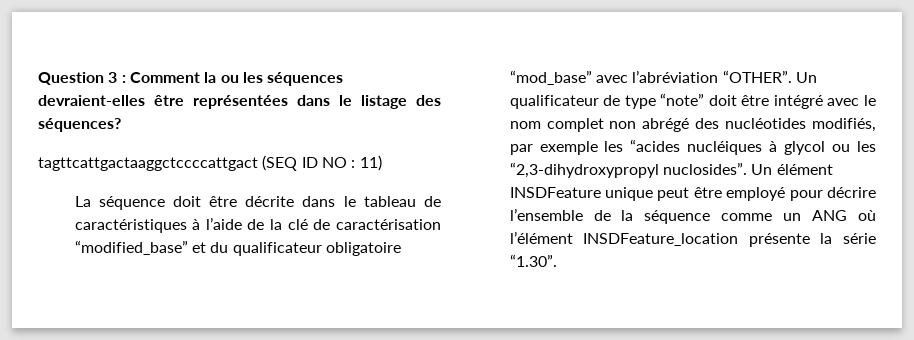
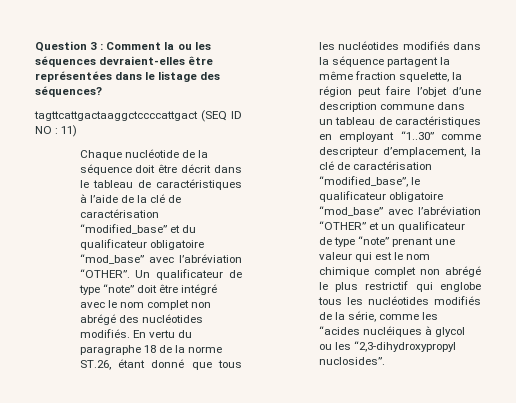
- La séquence doit être décrite dans le tableau de caractéristiques à l’aide de la clé de caractérisation “modified_base” et du qualificateur obligatoire “mod_base” avec l’abréviation “OTHER”.
+ Chaque nucléotide de la séquence doit être décrit dans le tableau de caractéristiques à l’aide de la clé de caractérisation “modified_base” et du qualificateur obligatoire “mod_base” avec l’abréviation “OTHER”.
- Un qualificateur de type “note” doit être intégré avec le nom complet non abrégé des nucléotides modifiés, par exemple les “acides nucléiques à glycol ou les “2,3-dihydroxypropyl nuclosides”. Un élément INSDFeature unique peut être employé pour décrire l’ensemble de la séquence comme un ANG où l’élément INSDFeature_location présente la série “1.30”.
+ Un qualificateur de type “note” doit être intégré avec le nom complet non abrégé des nucléotides modifiés. En vertu du paragraphe 18 de la norme ST.26, étant donné que tous les nucléotides modifiés dans la séquence partagent la même fraction squelette, la région peut faire l’objet d’une description commune dans un tableau de caractéristiques en employant “1..30” comme descripteur d’emplacement, la clé de caractérisation “modified_base”, le qualificateur obligatoire “mod_base” avec l’abréviation “OTHER” et un qualificateur de type “note” prenant une valeur qui est le nom chimique complet non abrégé le plus restrictif qui englobe tous les nucléotides modifiés de la série, comme les “acides nucléiques à glycol ou les “2,3-dihydroxypropyl nuclosides”.

